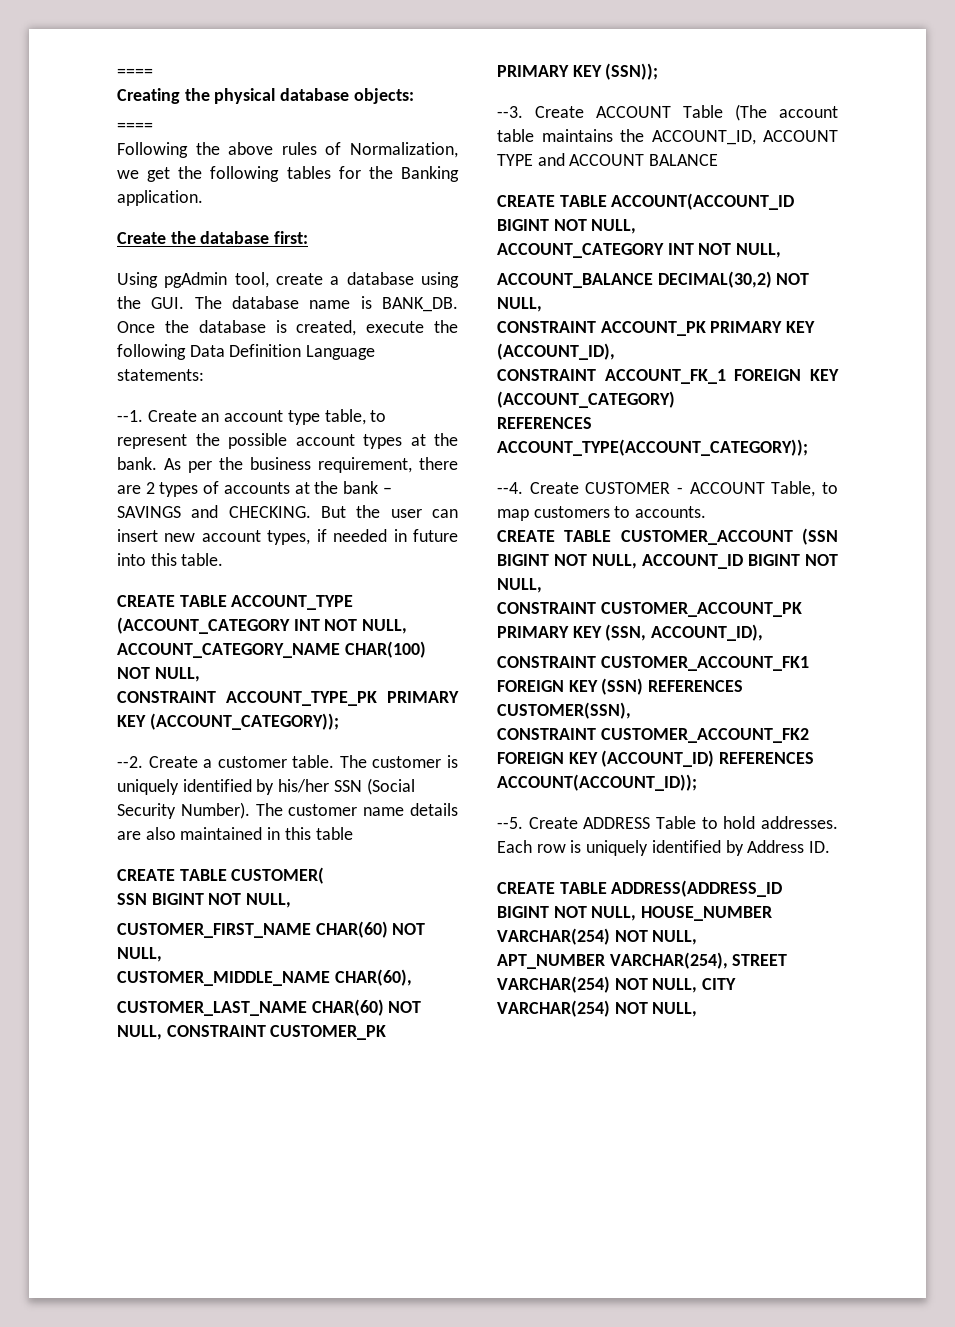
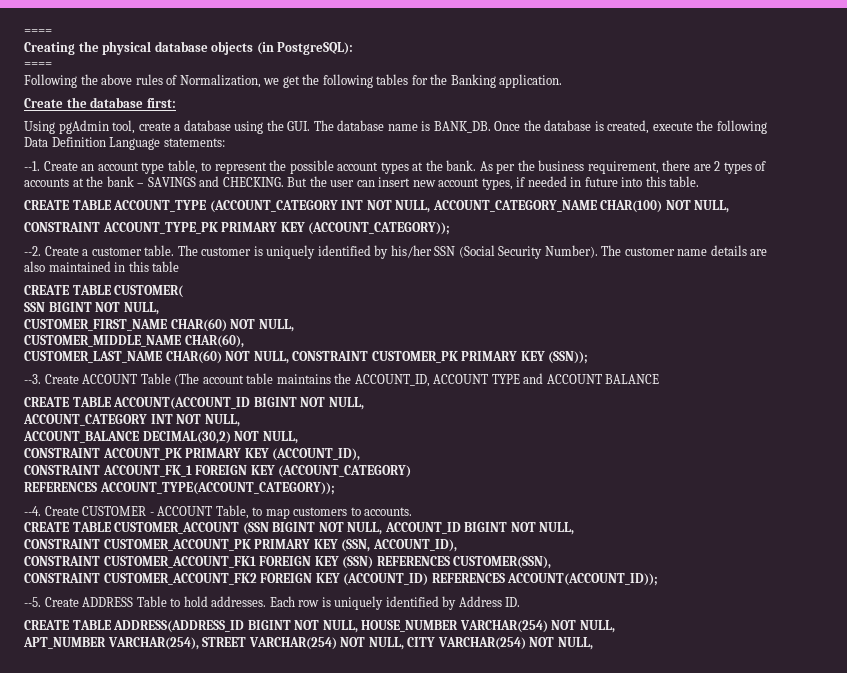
- Creating the physical database objects:
+ Creating the physical database objects (in PostgreSQL):

